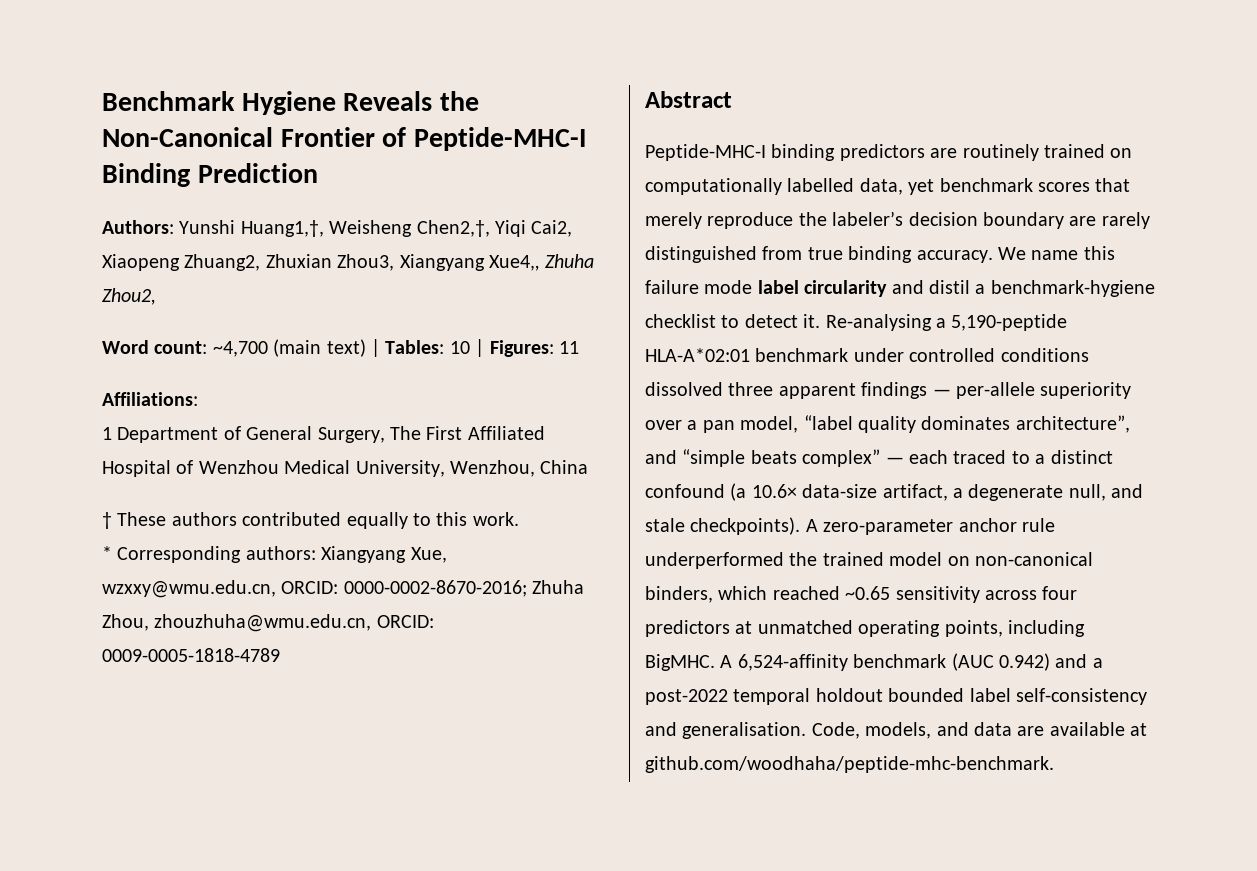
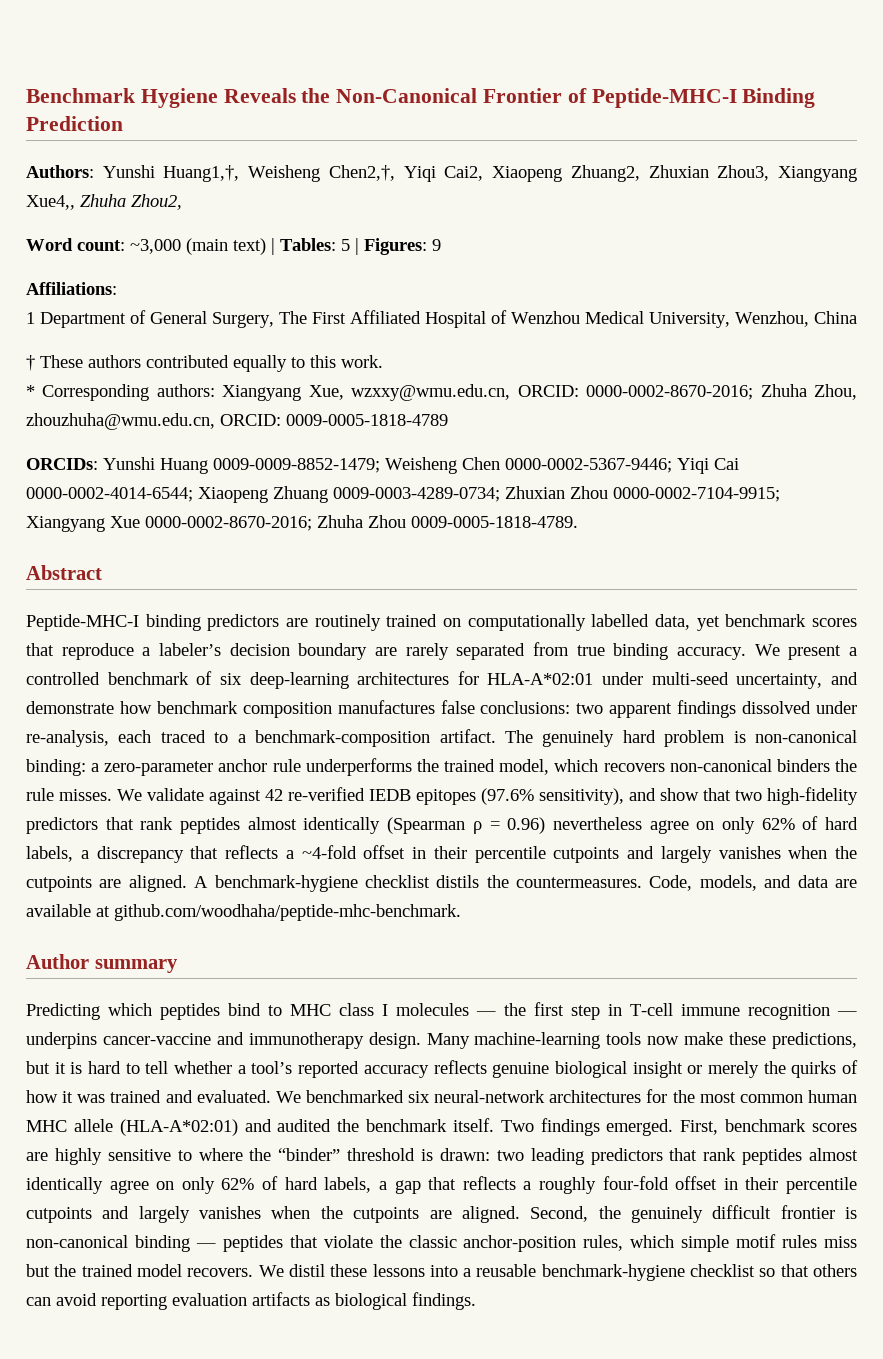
- Word count: ~4,700 (main text) | Tables: 10 | Figures: 11
+ Word count: ~3,000 (main text) | Tables: 5 | Figures: 9
+ ORCIDs: Yunshi Huang 0009-0009-8852-1479; Weisheng Chen 0000-0002-5367-9446; Yiqi Cai 0000-0002-4014-6544; Xiaopeng Zhuang 0009-0003-4289-0734; Zhuxian Zhou 0000-0002-7104-9915; Xiangyang Xue 0000-0002-8670-2016; Zhuha Zhou 0009-0005-1818-4789.
- Peptide-MHC-I binding predictors are routinely trained on computationally labelled data, yet benchmark scores that merely reproduce the labeler’s decision boundary are rarely distinguished from true binding accuracy.
+ Peptide-MHC-I binding predictors are routinely trained on computationally labelled data, yet benchmark scores that reproduce a labeler’s decision boundary are rarely separated from true binding accuracy.
- We name this failure mode label circularity and distil a benchmark-hygiene checklist to detect it. Re-analysing a 5,190-peptide HLA-A*02:01 benchmark under controlled conditions dissolved three apparent findings — per-allele superiority over a pan model, “label quality dominates architecture”, and “simple beats complex” — each traced to a distinct confound (a 10.6× data-size artifact, a degenerate null, and stale checkpoints). A zero-parameter anchor rule underperformed the trained model on non-canonical binders, which reached ~0.65 sensitivity across four predictors at unmatched operating points, including BigMHC. A 6,524-affinity benchmark (AUC 0.942) and a post-2022 temporal holdout bounded label self-consistency and generalisation.
+ We present a controlled benchmark of six deep-learning architectures for HLA-A*02:01 under multi-seed uncertainty, and demonstrate how benchmark composition manufactures false conclusions: two apparent findings dissolved under re-analysis, each traced to a benchmark-composition artifact. The genuinely hard problem is non-canonical binding: a zero-parameter anchor rule underperforms the trained model, which recovers non-canonical binders the rule misses. We validate against 42 re-verified IEDB epitopes (97.6% sensitivity), and show that two high-fidelity predictors that rank peptides almost identically (Spearman ρ = 0.96) nevertheless agree on only 62% of hard labels, a discrepancy that reflects a ~4-fold offset in their percentile cutpoints and largely vanishes when the cutpoints are aligned. A benchmark-hygiene checklist distils the countermeasures.
+ Author summary
+ Predicting which peptides bind to MHC class I molecules — the first step in T-cell immune recognition — underpins cancer-vaccine and immunotherapy design. Many machine-learning tools now make these predictions, but it is hard to tell whether a tool’s reported accuracy reflects genuine biological insight or merely the quirks of how it was trained and evaluated. We benchmarked six neural-network architectures for the most common human MHC allele (HLA-A*02:01) and audited the benchmark itself. Two findings emerged. First, benchmark scores are highly sensitive to where the “binder” threshold is drawn: two leading predictors that rank peptides almost identically agree on only 62% of hard labels, a gap that reflects a roughly four-fold offset in their percentile cutpoints and largely vanishes when the cutpoints are aligned. Second, the genuinely difficult frontier is non-canonical binding — peptides that violate the classic anchor-position rules, which simple motif rules miss but the trained model recovers. We distil these lessons into a reusable benchmark-hygiene checklist so that others can avoid reporting evaluation artifacts as biological findings.

